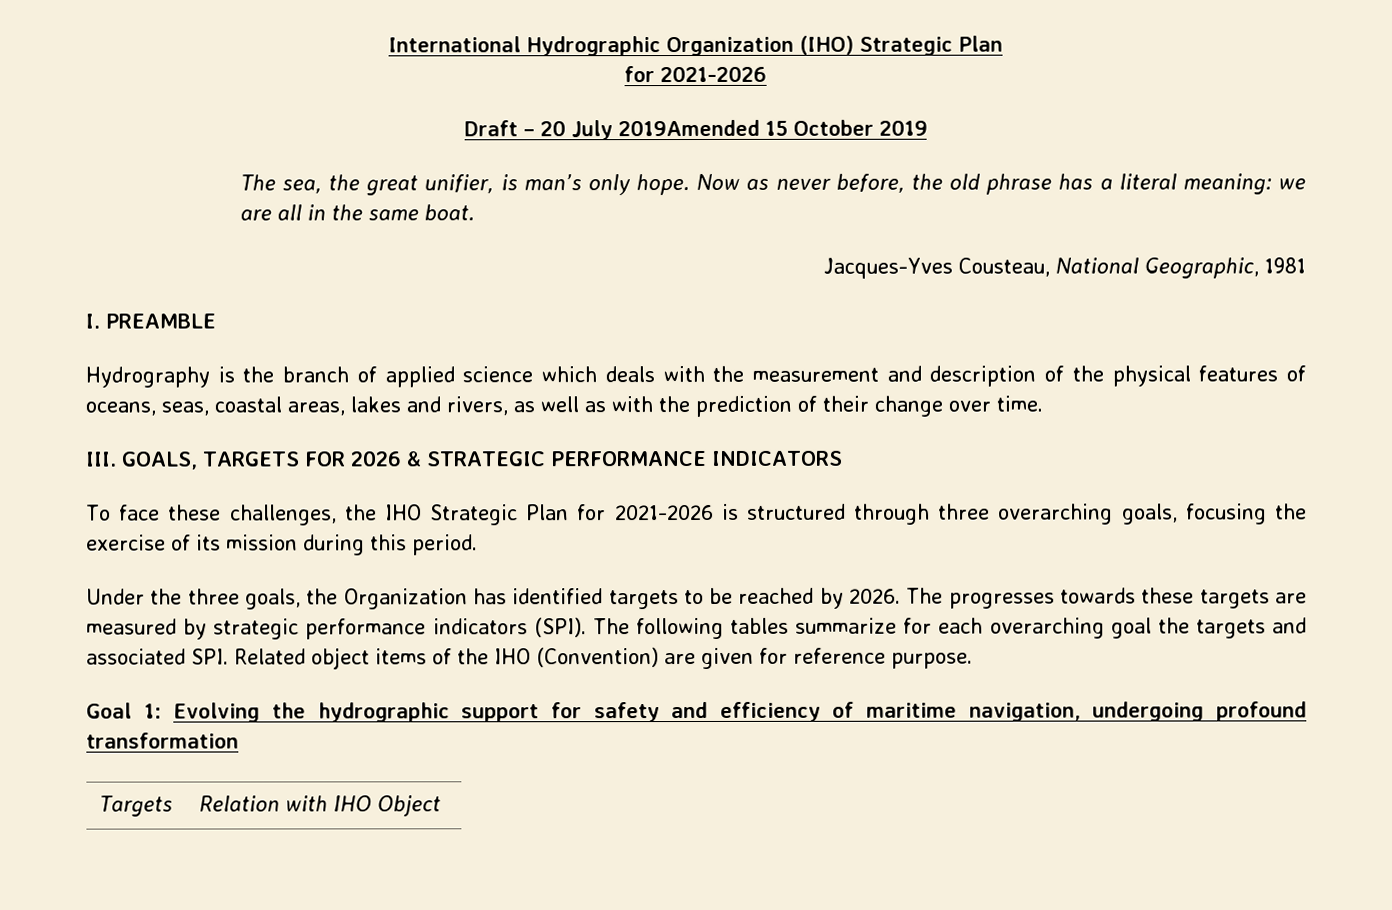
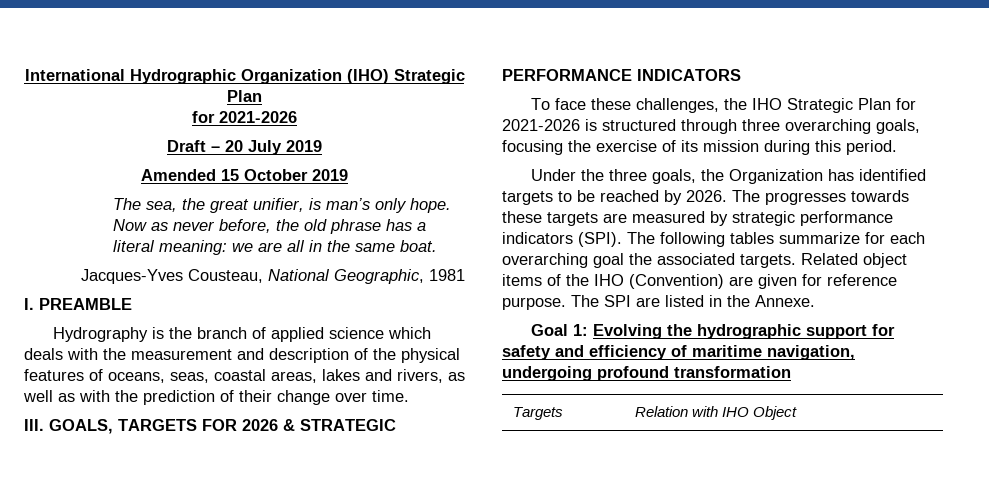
- Draft – 20 July 2019Amended 15 October 2019
+ Draft – 20 July 2019
+ Amended 15 October 2019
- The following tables summarize for each overarching goal the targets and associated SPI. Related object items of the IHO (Convention) are given for reference purpose.
+ The following tables summarize for each overarching goal the associated targets. Related object items of the IHO (Convention) are given for reference purpose. The SPI are listed in the Annexe.

